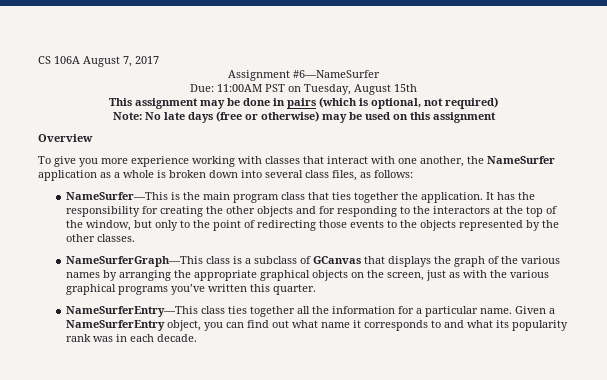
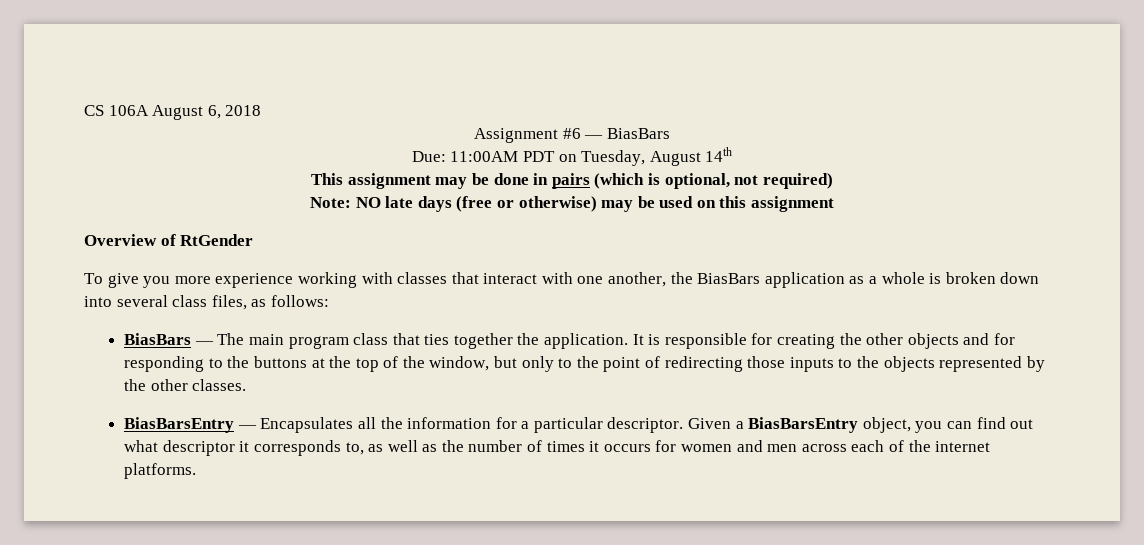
- CS 106A August 7, 2017
+ CS 106A August 6, 2018
- Assignment #6—NameSurfer
+ Assignment #6 — BiasBars
- Due: 11:00AM PST on Tuesday, August 15th
+ Due: 11:00AM PDT on Tuesday, August 14th
- Note: No late days (free or otherwise) may be used on this assignment
+ Note: NO late days (free or otherwise) may be used on this assignment
- Overview
+ Overview of RtGender
- To give you more experience working with classes that interact with one another, the NameSurfer application as a whole is broken down into several class files, as follows:
+ To give you more experience working with classes that interact with one another, the BiasBars application as a whole is broken down into several class files, as follows:
- NameSurfer—This is the main program class that ties together the application.
+ BiasBars — The main program class that ties together the application.
- It has the responsibility for creating the other objects and for responding to the interactors at the top of the window, but only to the point of redirecting those events to the objects represented by the other classes.
+ It is responsible for creating the other objects and for responding to the buttons at the top of the window, but only to the point of redirecting those inputs to the objects represented by the other classes.
- NameSurferGraph—This class is a subclass of GCanvas that displays the graph of the various names by arranging the appropriate graphical objects on the screen, just as with the various graphical programs you’ve written this quarter.
- NameSurferEntry—This class ties together all the information for a particular name.
+ BiasBarsEntry — Encapsulates all the information for a particular descriptor.
- Given a NameSurferEntry object, you can find out what name it corresponds to and what its popularity rank was in each decade.
+ Given a BiasBarsEntry object, you can find out what descriptor it corresponds to, as well as the number of times it occurs for women and men across each of the internet platforms.

